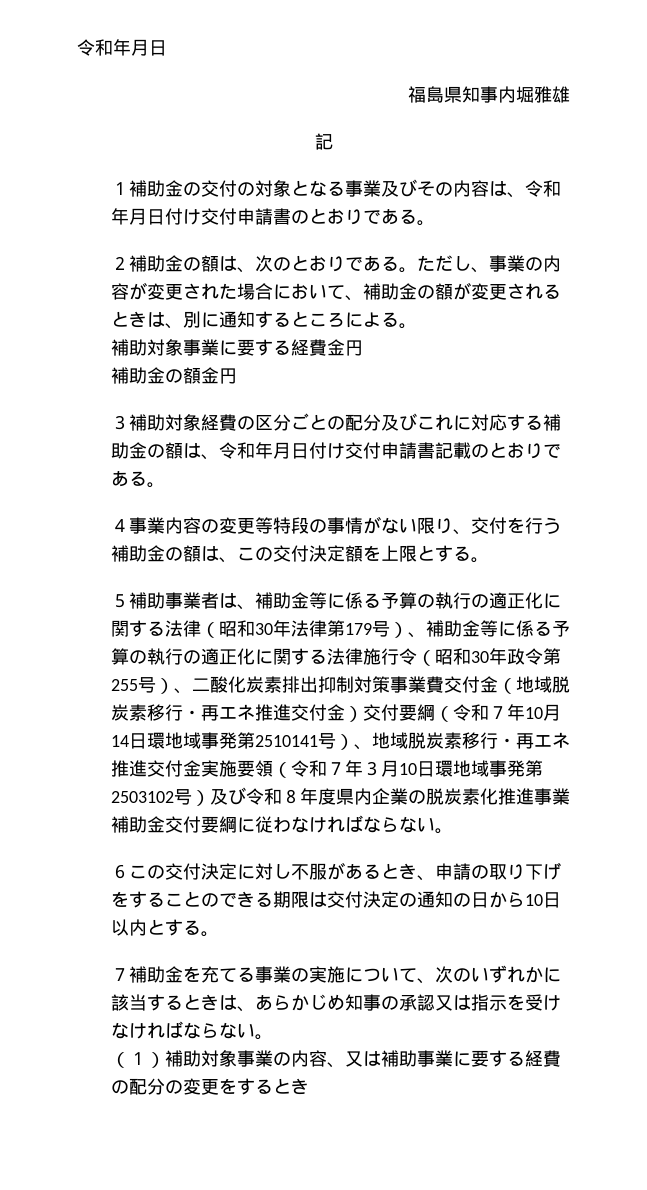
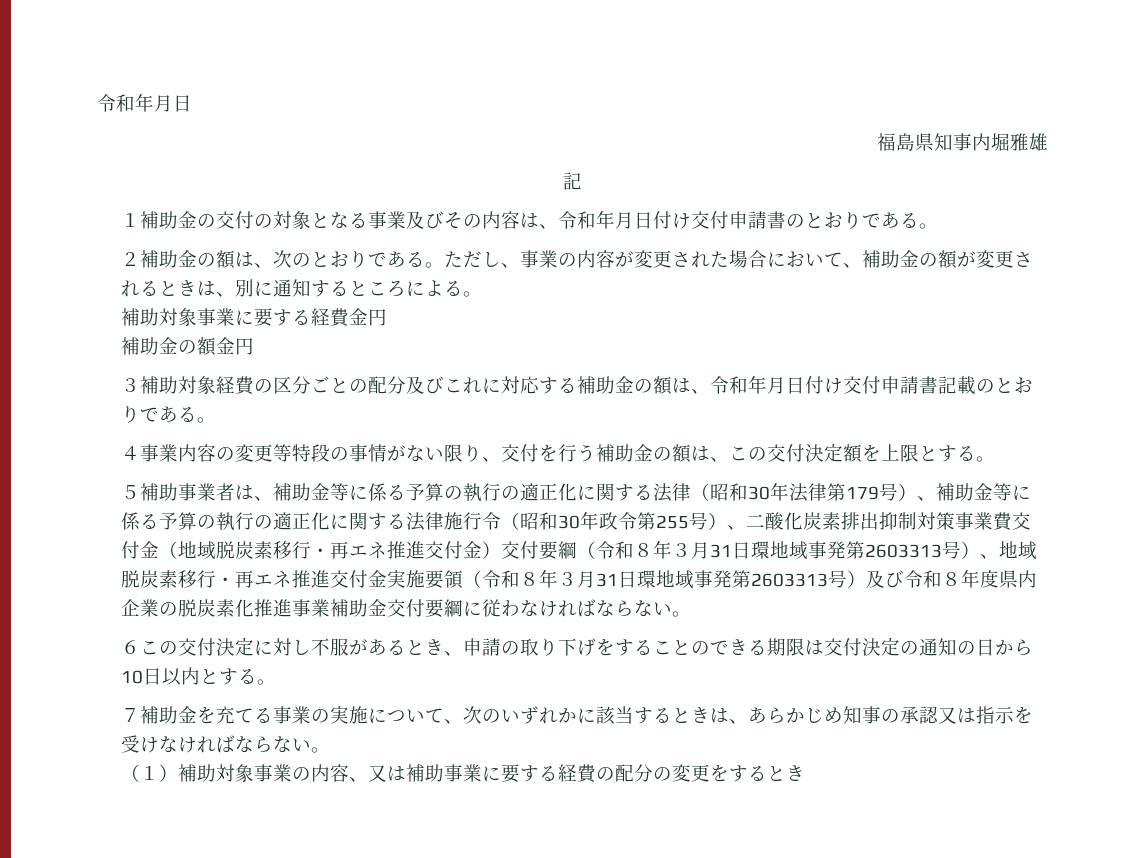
- ５補助事業者は、補助金等に係る予算の執行の適正化に関する法律（昭和30年法律第179号）、補助金等に係る予算の執行の適正化に関する法律施行令（昭和30年政令第255号）、二酸化炭素排出抑制対策事業費交付金（地域脱炭素移行・再エネ推進交付金）交付要綱（令和７年10月14日環地域事発第2510141号）、地域脱炭素移行・再エネ推進交付金実施要領（令和７年３月10日環地域事発第2503102号）及び令和８年度県内企業の脱炭素化推進事業補助金交付要綱に従わなければならない。
+ ５補助事業者は、補助金等に係る予算の執行の適正化に関する法律（昭和30年法律第179号）、補助金等に係る予算の執行の適正化に関する法律施行令（昭和30年政令第255号）、二酸化炭素排出抑制対策事業費交付金（地域脱炭素移行・再エネ推進交付金）交付要綱（令和８年３月31日環地域事発第2603313号）、地域脱炭素移行・再エネ推進交付金実施要領（令和８年３月31日環地域事発第2603313号）及び令和８年度県内企業の脱炭素化推進事業補助金交付要綱に従わなければならない。

